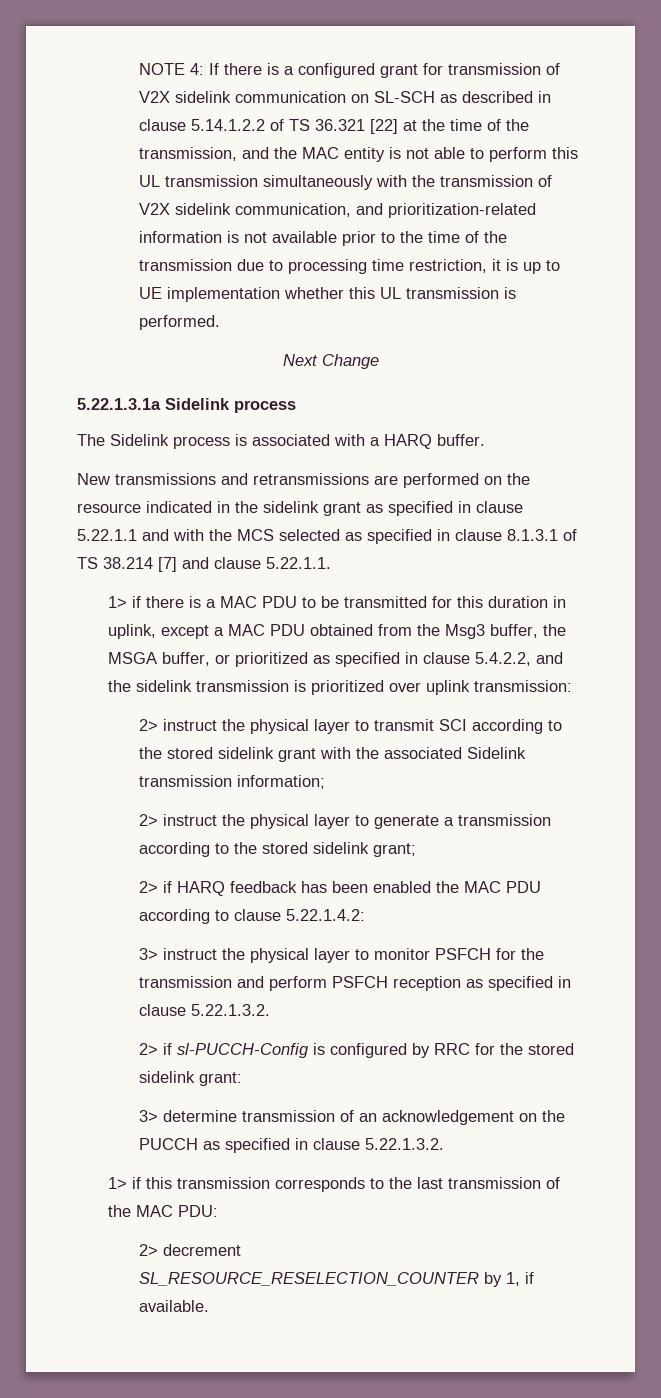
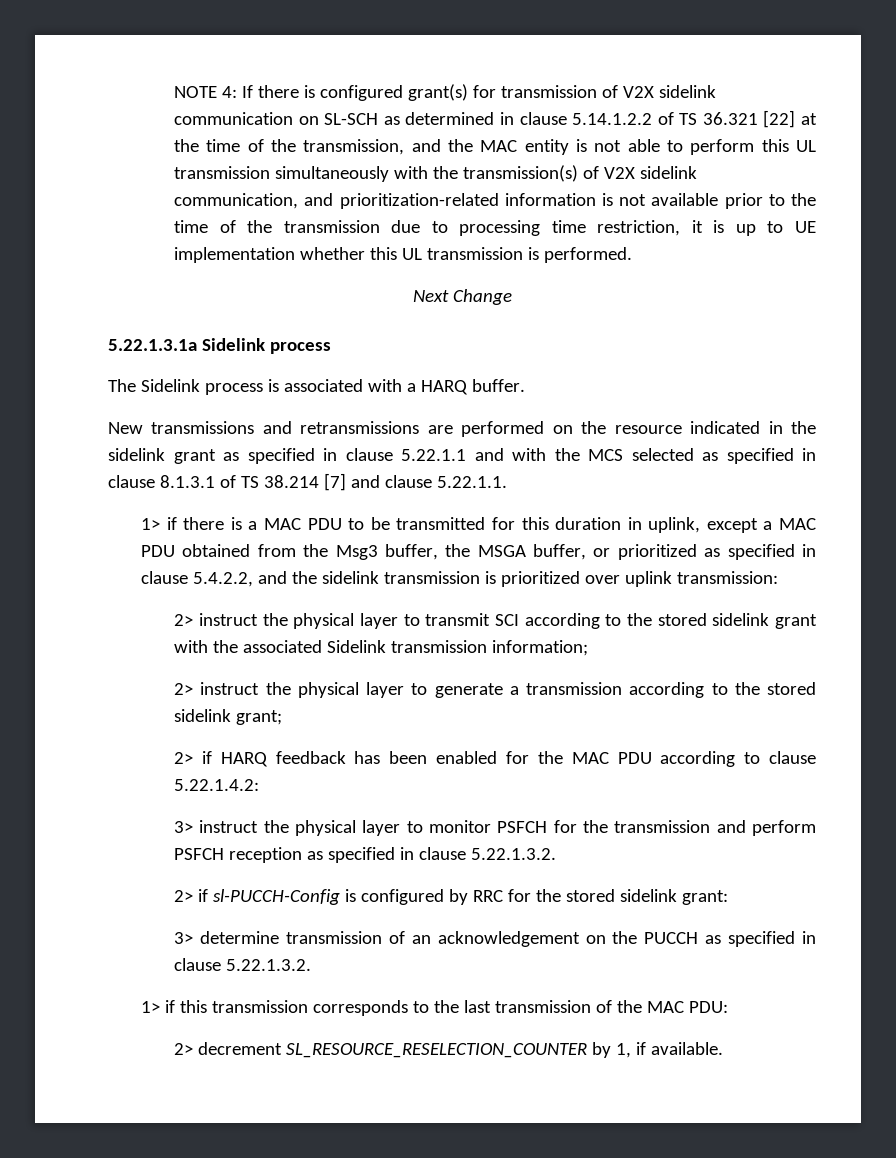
- If there is a configured grant for transmission of V2X sidelink communication on SL-SCH as described in clause 5.14.1.2.2 of TS 36.321 [22] at the time of the transmission, and the MAC entity is not able to perform this UL transmission simultaneously with the transmission of V2X sidelink communication, and prioritization-related information is not available prior to the time of the transmission due to processing time restriction, it is up to UE implementation whether this UL transmission is performed.
+ If there is configured grant(s) for transmission of V2X sidelink communication on SL-SCH as determined in clause 5.14.1.2.2 of TS 36.321 [22] at the time of the transmission, and the MAC entity is not able to perform this UL transmission simultaneously with the transmission(s) of V2X sidelink communication, and prioritization-related information is not available prior to the time of the transmission due to processing time restriction, it is up to UE implementation whether this UL transmission is performed.
- 2> if HARQ feedback has been enabled the MAC PDU according to clause 5.22.1.4.2:
+ 2> if HARQ feedback has been enabled for the MAC PDU according to clause 5.22.1.4.2:

